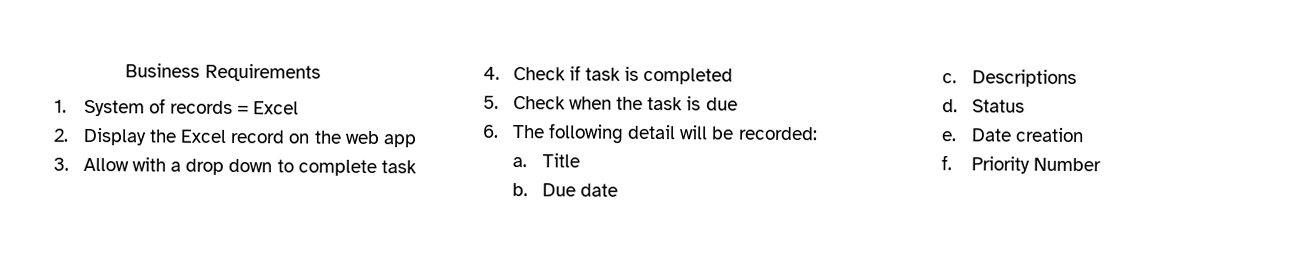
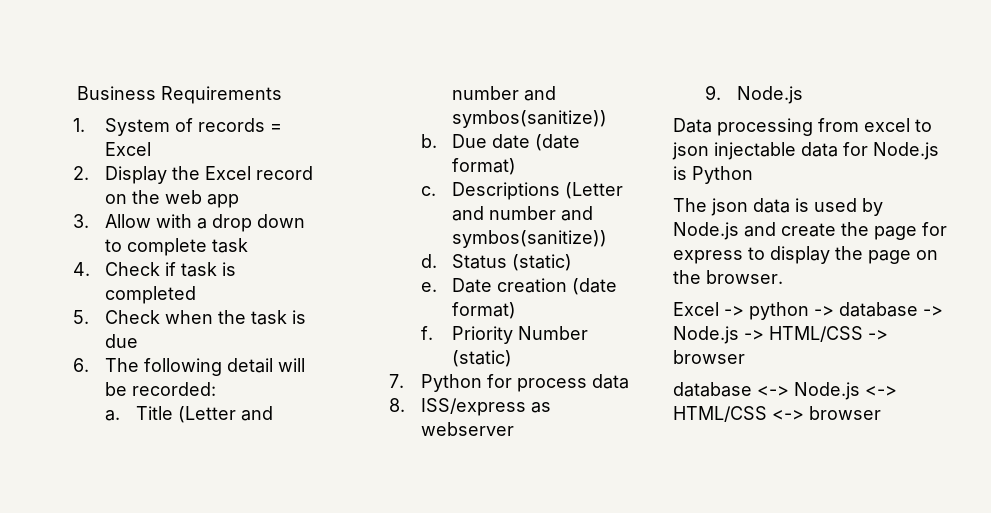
- Title
+ Title (Letter and number and symbos(sanitize))
- Due date
+ Due date (date format)
- Descriptions
+ Descriptions (Letter and number and symbos(sanitize))
- Status
+ Status (static)
- Date creation
+ Date creation (date format)
- Priority Number
+ Priority Number (static)
+ 7. Python for process data
+ 8. ISS/express as webserver
+ 9. Node.js
+ Data processing from excel to json injectable data for Node.js is Python
+ The json data is used by Node.js and create the page for express to display the page on the browser.
+ Excel -> python -> database -> Node.js -> HTML/CSS -> browser
+ database <-> Node.js <-> HTML/CSS <-> browser

